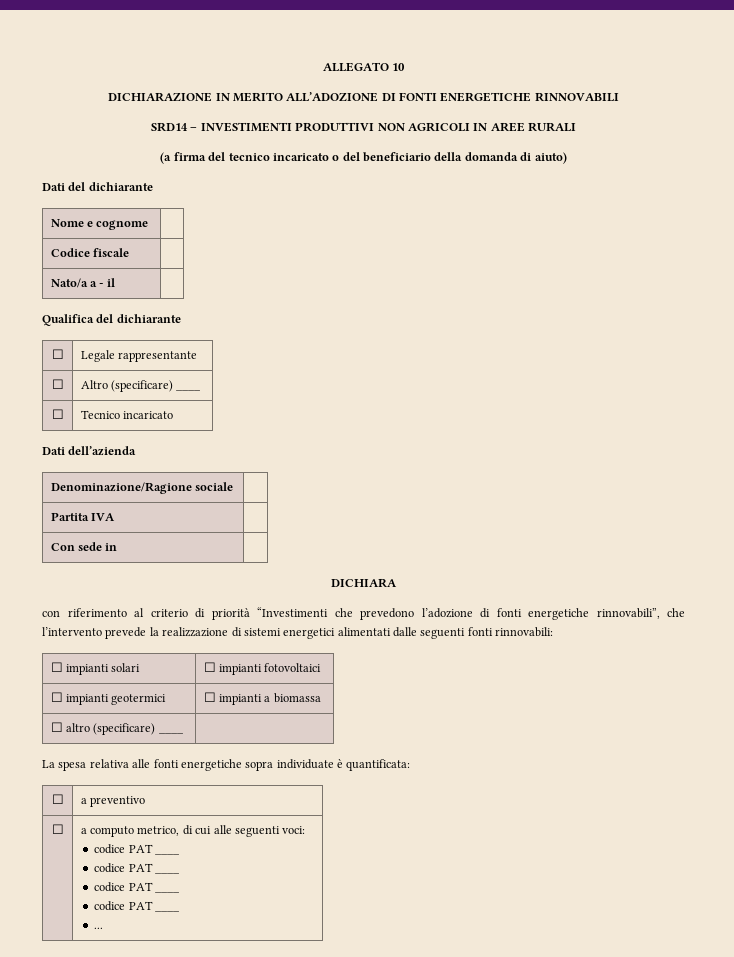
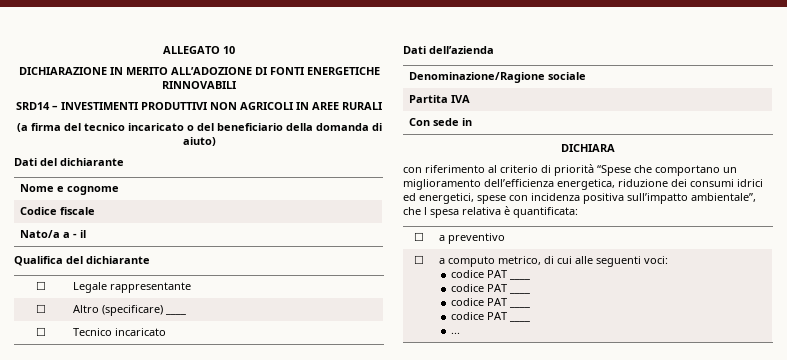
- con riferimento al criterio di priorità “Investimenti che prevedono l’adozione di fonti energetiche rinnovabili”, che l’intervento prevede la realizzazione di sistemi energetici alimentati dalle seguenti fonti rinnovabili:
- ☐ impianti solari | ☐ impianti fotovoltaici
- ☐ impianti geotermici | ☐ impianti a biomassa
- ☐ altro (specificare) ____ |
- La spesa relativa alle fonti energetiche sopra individuate è quantificata:
+ con riferimento al criterio di priorità “Spese che comportano un miglioramento dell’efficienza energetica, riduzione dei consumi idrici ed energetici, spese con incidenza positiva sull’impatto ambientale”, che l spesa relativa è quantificata:

